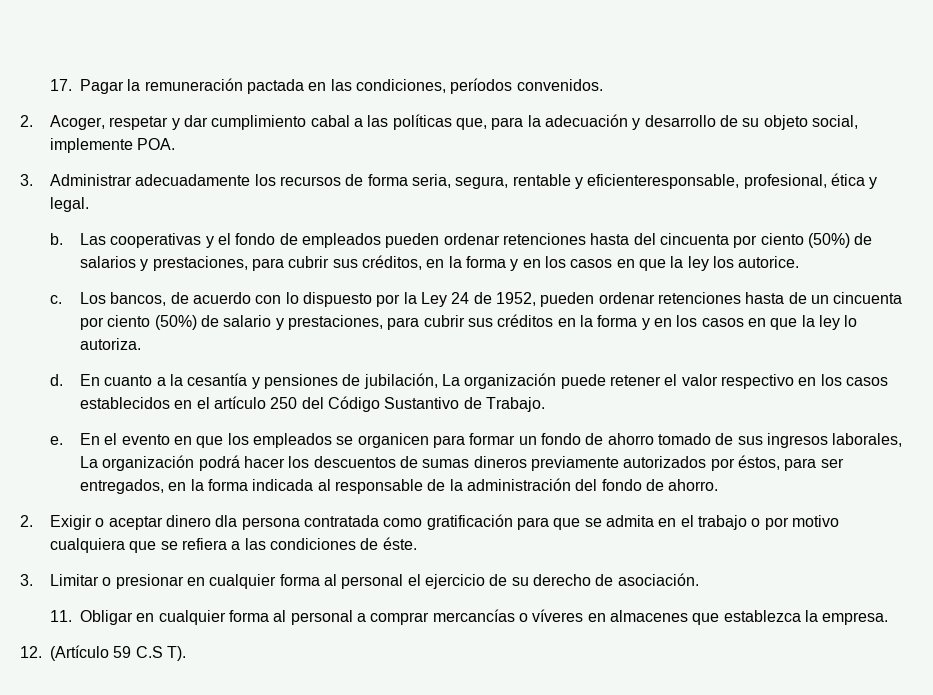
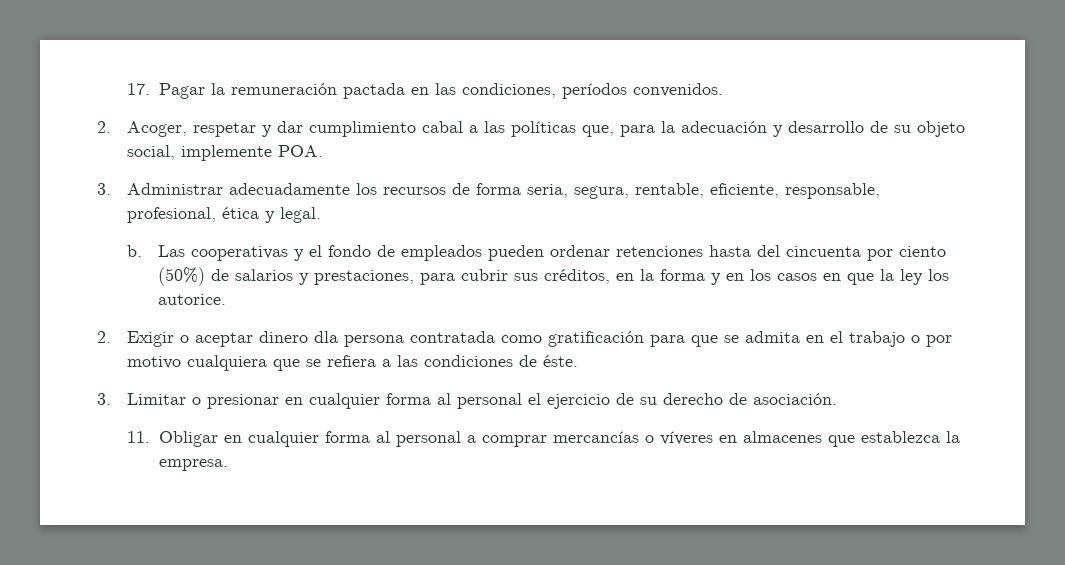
- 3. Administrar adecuadamente los recursos de forma seria, segura, rentable y eficienteresponsable, profesional, ética y legal.
+ 3. Administrar adecuadamente los recursos de forma seria, segura, rentable, eficiente, responsable, profesional, ética y legal.
- c. Los bancos, de acuerdo con lo dispuesto por la Ley 24 de 1952, pueden ordenar retenciones hasta de un cincuenta por ciento (50%) de salario y prestaciones, para cubrir sus créditos en la forma y en los casos en que la ley lo autoriza.
- d. En cuanto a la cesantía y pensiones de jubilación, La organización puede retener el valor respectivo en los casos establecidos en el artículo 250 del Código Sustantivo de Trabajo.
- e. En el evento en que los empleados se organicen para formar un fondo de ahorro tomado de sus ingresos laborales, La organización podrá hacer los descuentos de sumas dineros previamente autorizados por éstos, para ser entregados, en la forma indicada al responsable de la administración del fondo de ahorro.
- 12. (Artículo 59 C.S T).

